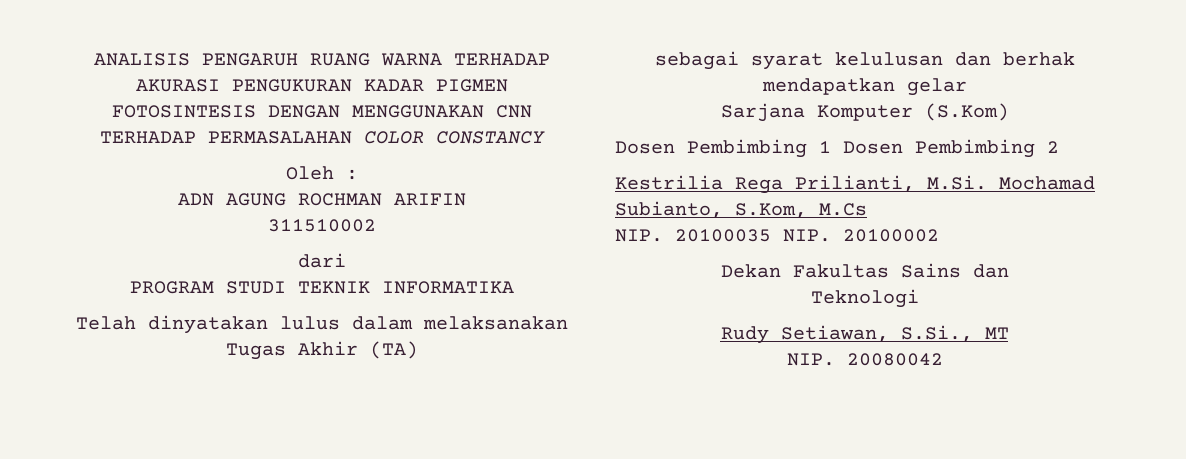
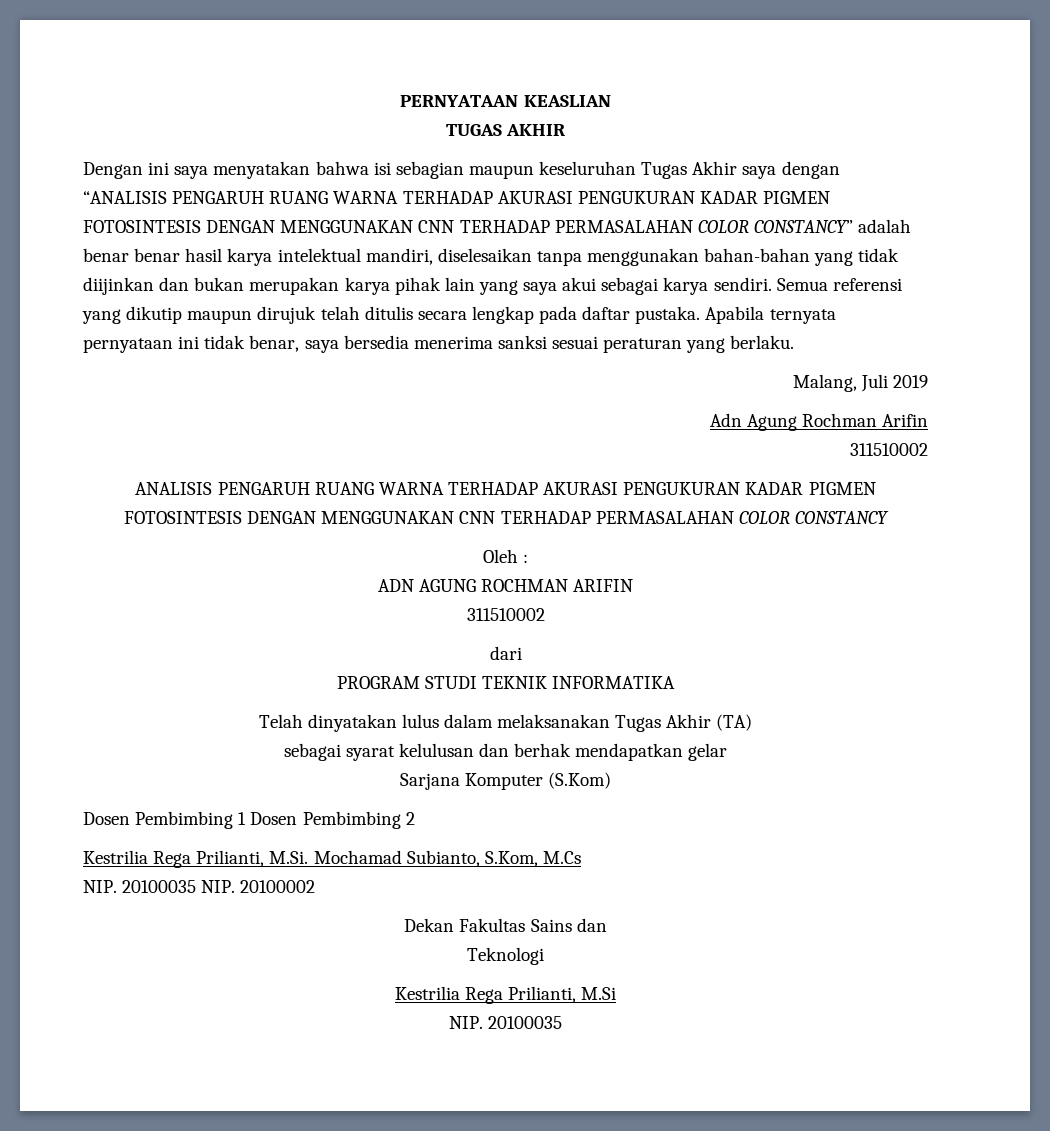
+ PERNYATAAN KEASLIAN
+ TUGAS AKHIR
+ Dengan ini saya menyatakan bahwa isi sebagian maupun keseluruhan Tugas Akhir saya dengan “ANALISIS PENGARUH RUANG WARNA TERHADAP AKURASI PENGUKURAN KADAR PIGMEN FOTOSINTESIS DENGAN MENGGUNAKAN CNN TERHADAP PERMASALAHAN COLOR CONSTANCY” adalah benar benar hasil karya intelektual mandiri, diselesaikan tanpa menggunakan bahan-bahan yang tidak diijinkan dan bukan merupakan karya pihak lain yang saya akui sebagai karya sendiri. Semua referensi yang dikutip maupun dirujuk telah ditulis secara lengkap pada daftar pustaka. Apabila ternyata pernyataan ini tidak benar, saya bersedia menerima sanksi sesuai peraturan yang berlaku.
+ Malang, Juli 2019
+ Adn Agung Rochman Arifin
+ 311510002
- Rudy Setiawan, S.Si., MT
- NIP. 20080042
+ Kestrilia Rega Prilianti, M.Si
+ NIP. 20100035

